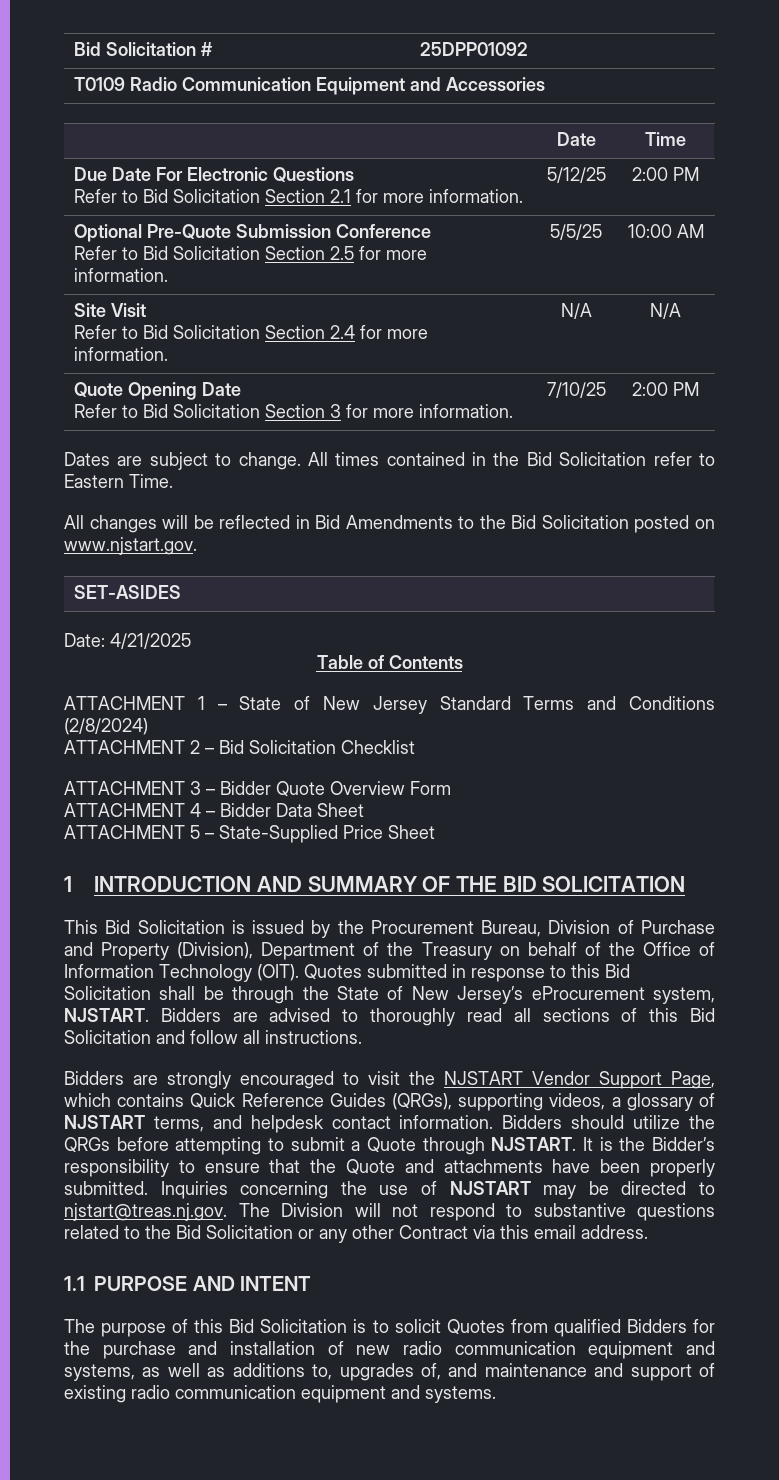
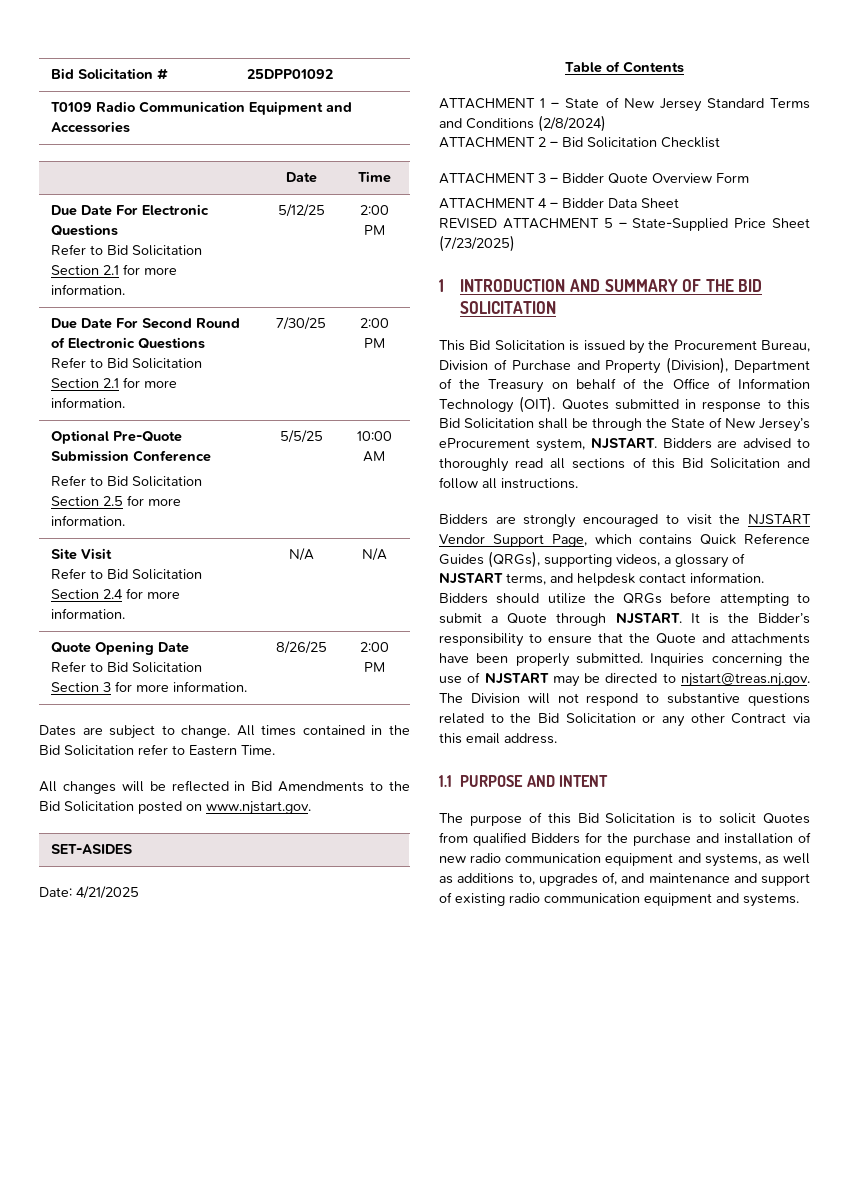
+ Due Date For Second Round of Electronic Questions
+ Refer to Bid Solicitation Section 2.1 for more information. | 7/30/25 | 2:00 PM
  Quote Opening Date
- Refer to Bid Solicitation Section 3 for more information. | 7/10/25 | 2:00 PM
+ Refer to Bid Solicitation Section 3 for more information. | 8/26/25 | 2:00 PM
- ATTACHMENT 5 – State-Supplied Price Sheet
+ REVISED ATTACHMENT 5 – State-Supplied Price Sheet (7/23/2025)

